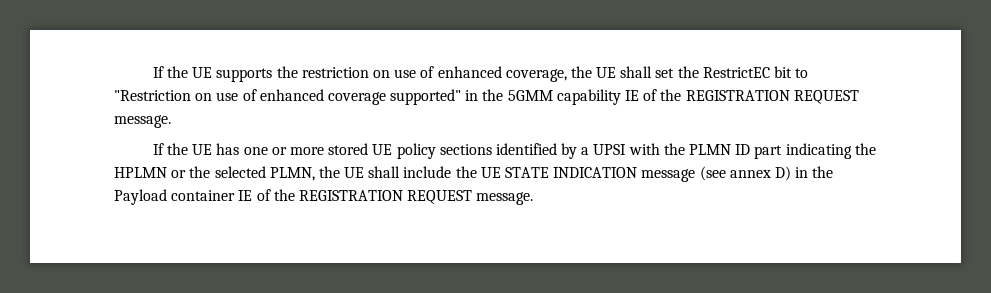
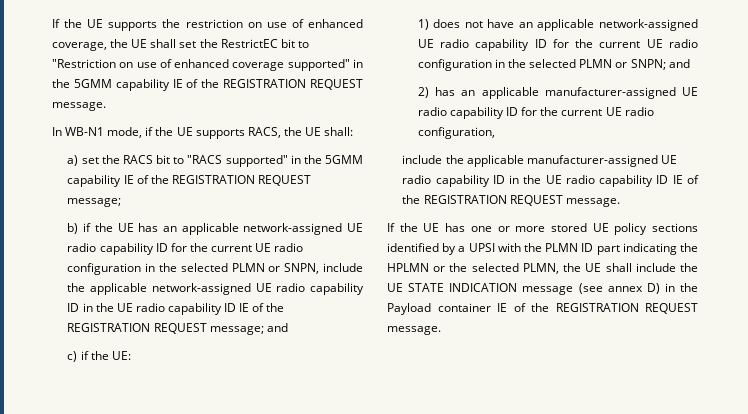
+ In WB-N1 mode, if the UE supports RACS, the UE shall:
+ a) set the RACS bit to "RACS supported" in the 5GMM capability IE of the REGISTRATION REQUEST message;
+ b) if the UE has an applicable network-assigned UE radio capability ID for the current UE radio configuration in the selected PLMN or SNPN, include the applicable network-assigned UE radio capability ID in the UE radio capability ID IE of the REGISTRATION REQUEST message; and
+ c) if the UE:
+ 1) does not have an applicable network-assigned UE radio capability ID for the current UE radio configuration in the selected PLMN or SNPN; and
+ 2) has an applicable manufacturer-assigned UE radio capability ID for the current UE radio configuration,
+ include the applicable manufacturer-assigned UE radio capability ID in the UE radio capability ID IE of the REGISTRATION REQUEST message.

